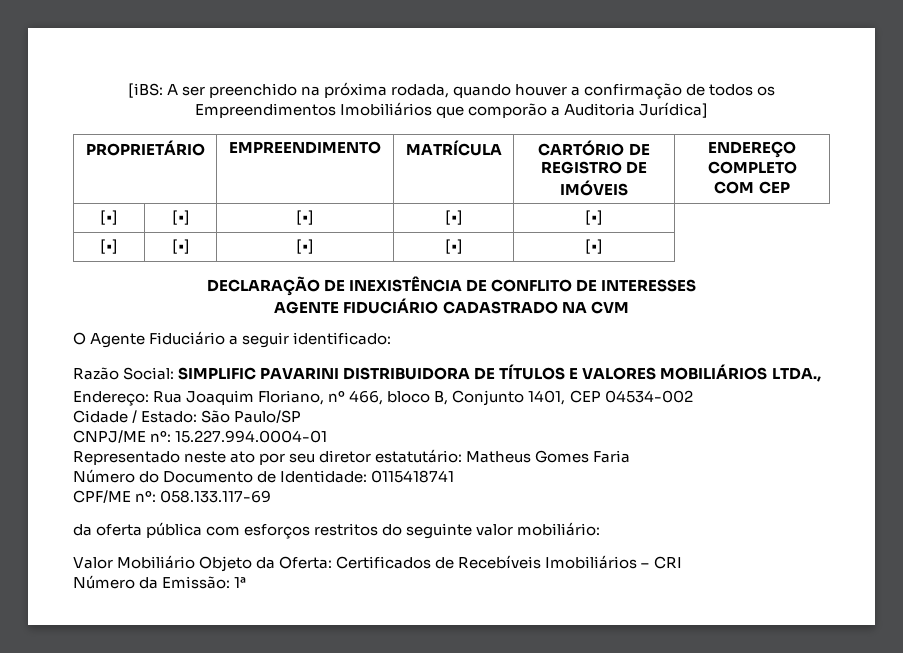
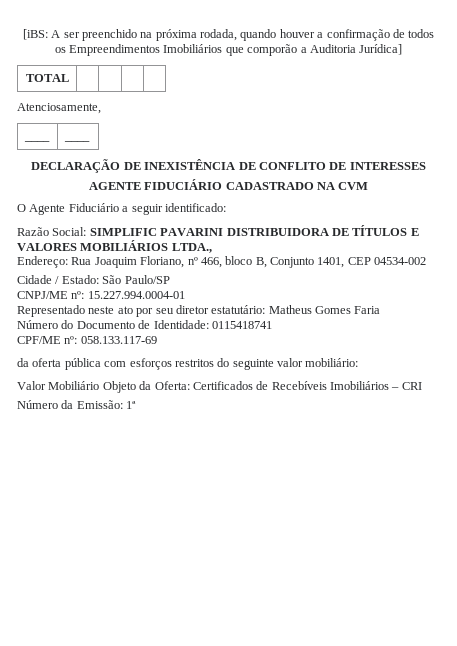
- PROPRIETÁRIO | EMPREENDIMENTO | MATRÍCULA | CARTÓRIO DE REGISTRO DE IMÓVEIS | ENDEREÇO COMPLETO COM CEP
- [•] | [•] | [•] | [•] | [•]
- [•] | [•] | [•] | [•] | [•]
+ TOTAL | | | |
+ Atenciosamente,
+ ____ | ____

